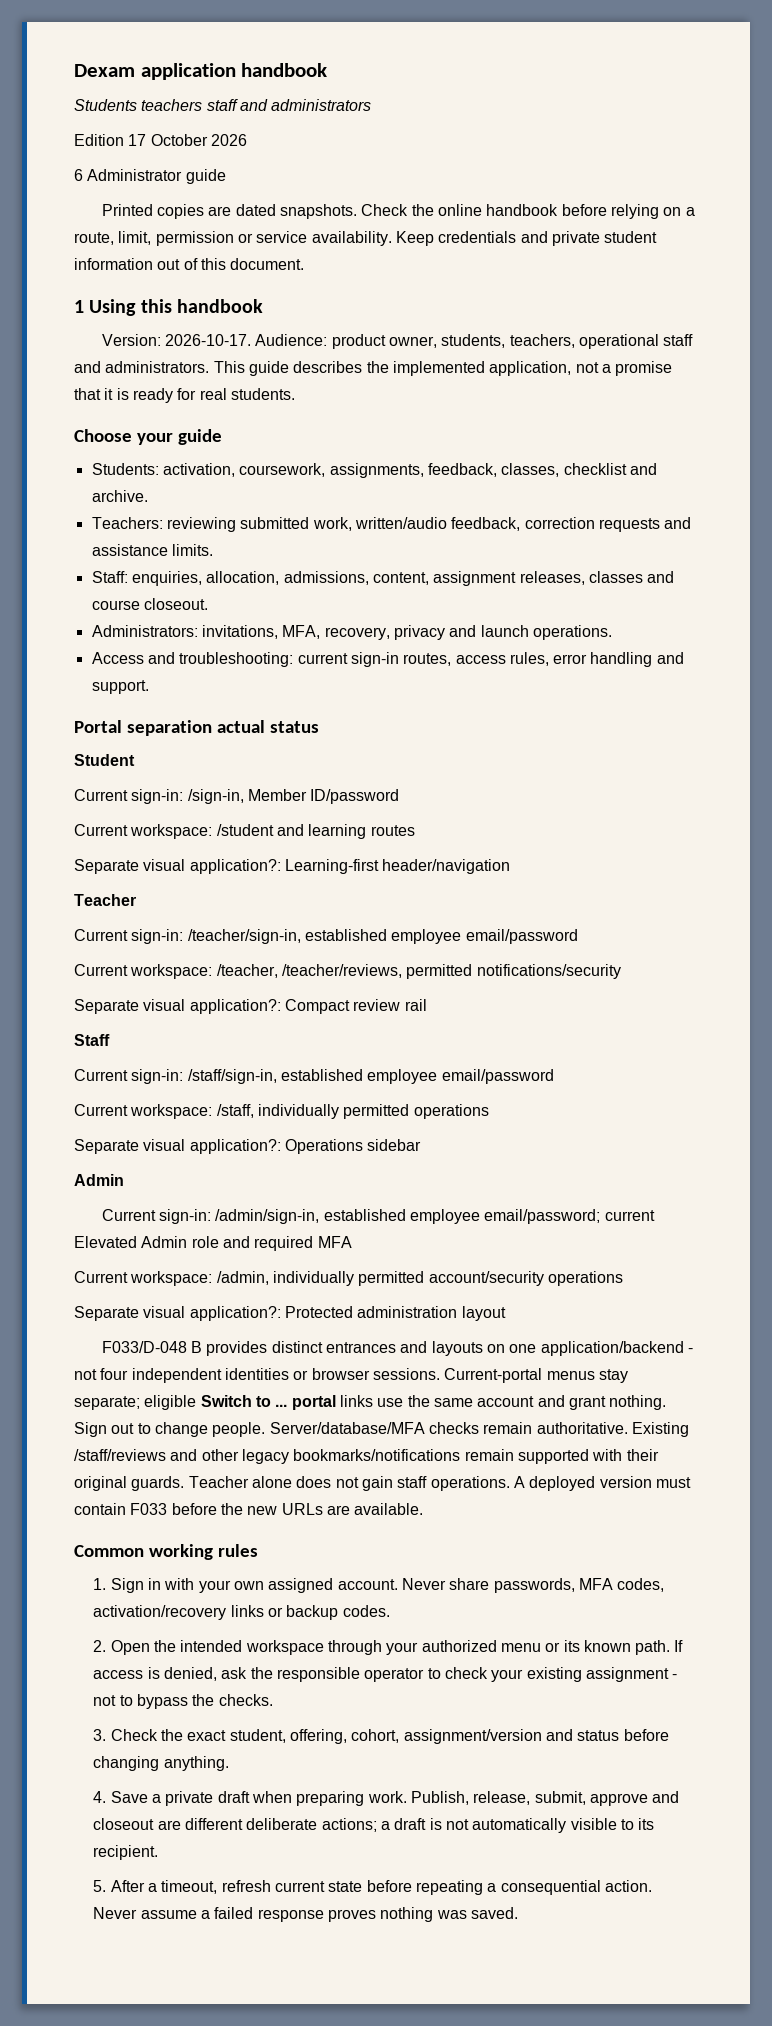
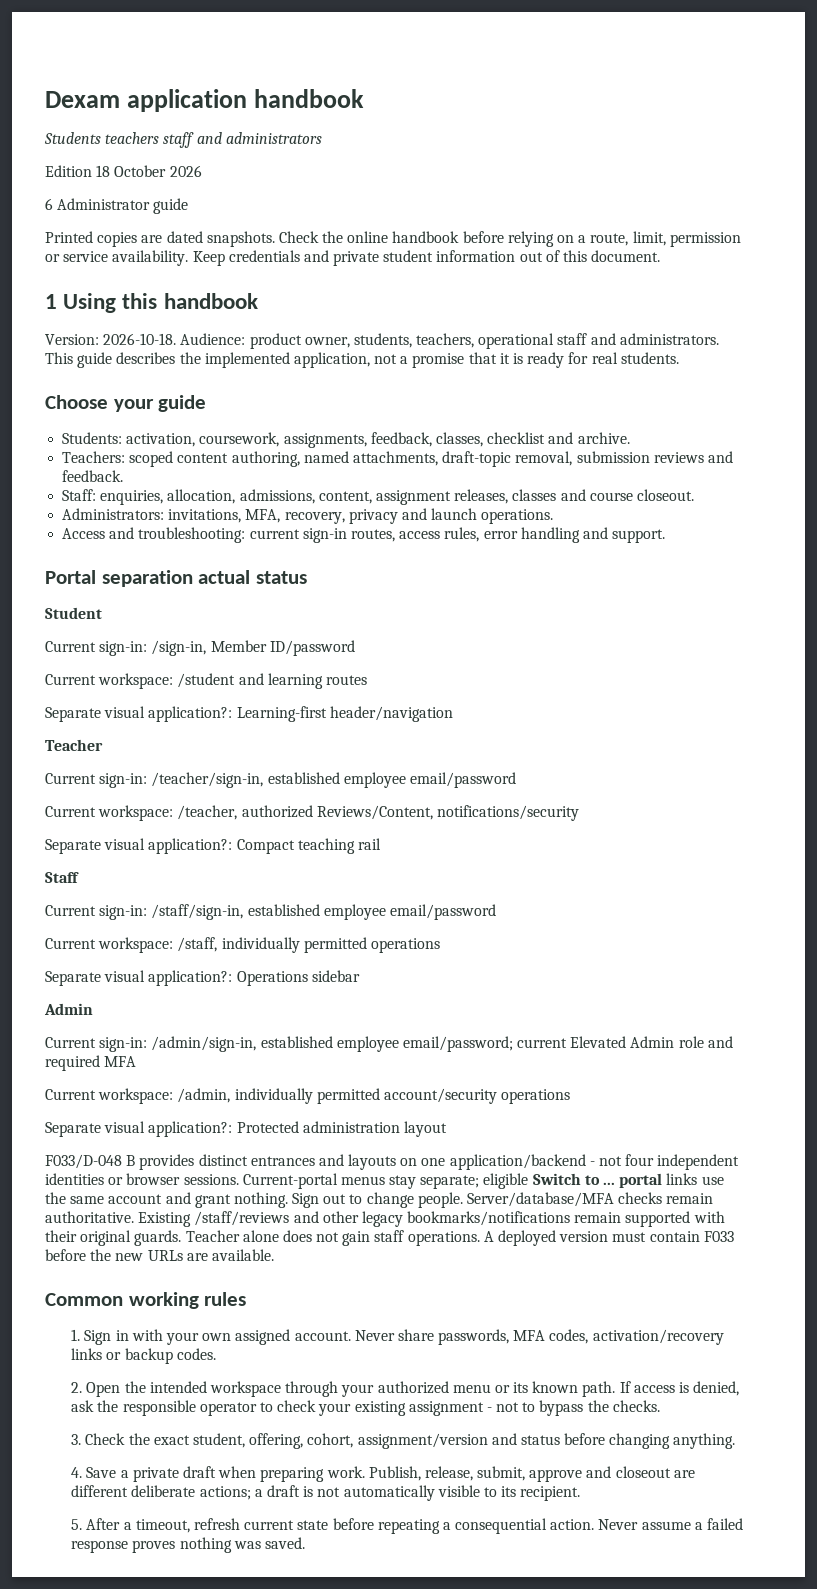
- Edition 17 October 2026
+ Edition 18 October 2026
- Version: 2026-10-17.
+ Version: 2026-10-18.
- Teachers: reviewing submitted work, written/audio feedback, correction requests and assistance limits.
+ Teachers: scoped content authoring, named attachments, draft-topic removal, submission reviews and feedback.
- Current workspace: /teacher, /teacher/reviews, permitted notifications/security
+ Current workspace: /teacher, authorized Reviews/Content, notifications/security
- Separate visual application?: Compact review rail
+ Separate visual application?: Compact teaching rail

